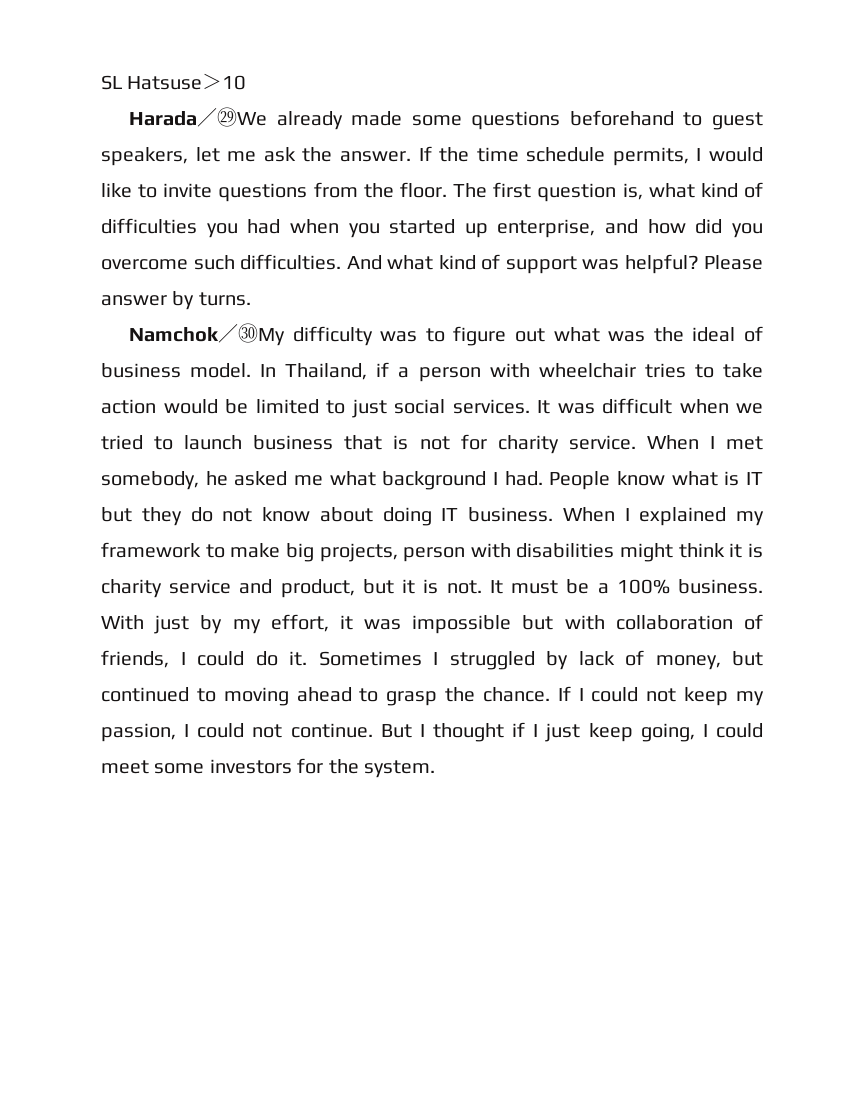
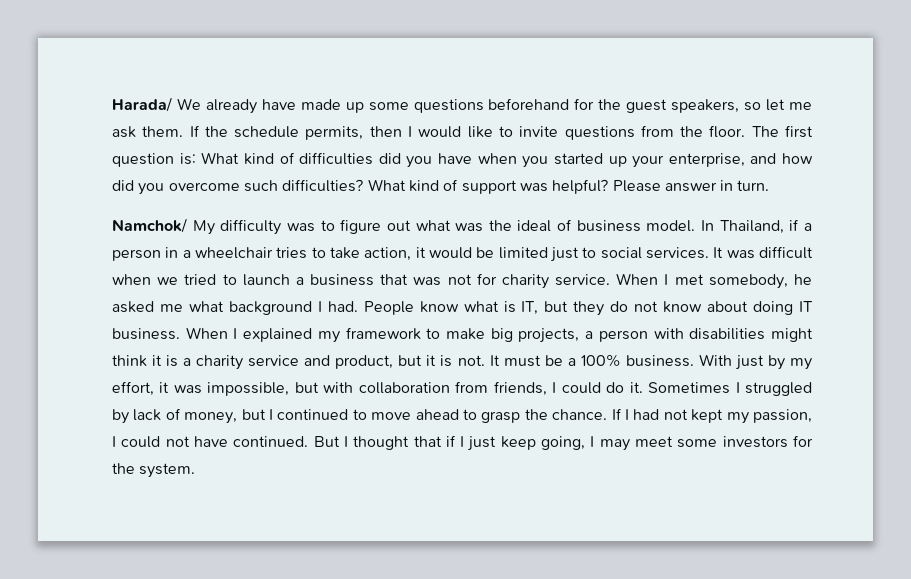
- SL Hatsuse＞10
- Harada／㉙We already made some questions beforehand to guest speakers, let me ask the answer.
+ Harada/ We already have made up some questions beforehand for the guest speakers, so let me ask them.
- If the time schedule permits, I would like to invite questions from the floor.
+ If the schedule permits, then I would like to invite questions from the floor.
- The first question is, what kind of difficulties you had when you started up enterprise, and how did you overcome such difficulties. And what kind of support was helpful?
+ The first question is: What kind of difficulties did you have when you started up your enterprise, and how did you overcome such difficulties? What kind of support was helpful?
- Please answer by turns.
- Namchok／㉚My difficulty was to figure out what was the ideal of business model.
+ Please answer in turn.
+ Namchok/ My difficulty was to figure out what was the ideal of business model.
- In Thailand, if a person with wheelchair tries to take action would be limited to just social services.
+ In Thailand, if a person in a wheelchair tries to take action, it would be limited just to social services.
- It was difficult when we tried to launch business that is not for charity service.
+ It was difficult when we tried to launch a business that was not for charity service.
- People know what is IT but they do not know about doing IT business.
+ People know what is IT, but they do not know about doing IT business.
- When I explained my framework to make big projects, person with disabilities might think it is charity service and product, but it is not.
+ When I explained my framework to make big projects, a person with disabilities might think it is a charity service and product, but it is not.
- With just by my effort, it was impossible but with collaboration of friends, I could do it.
+ With just by my effort, it was impossible, but with collaboration from friends, I could do it.
- Sometimes I struggled by lack of money, but continued to moving ahead to grasp the chance.
+ Sometimes I struggled by lack of money, but I continued to move ahead to grasp the chance.
- If I could not keep my passion, I could not continue.
+ If I had not kept my passion, I could not have continued.
- But I thought if I just keep going, I could meet some investors for the system.
+ But I thought that if I just keep going, I may meet some investors for the system.

